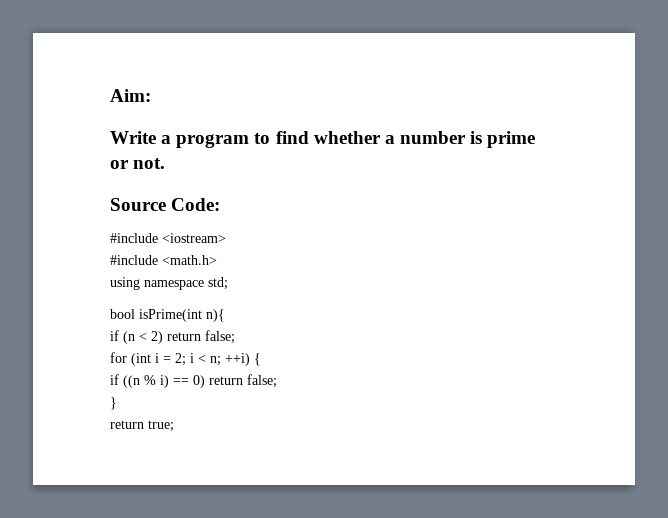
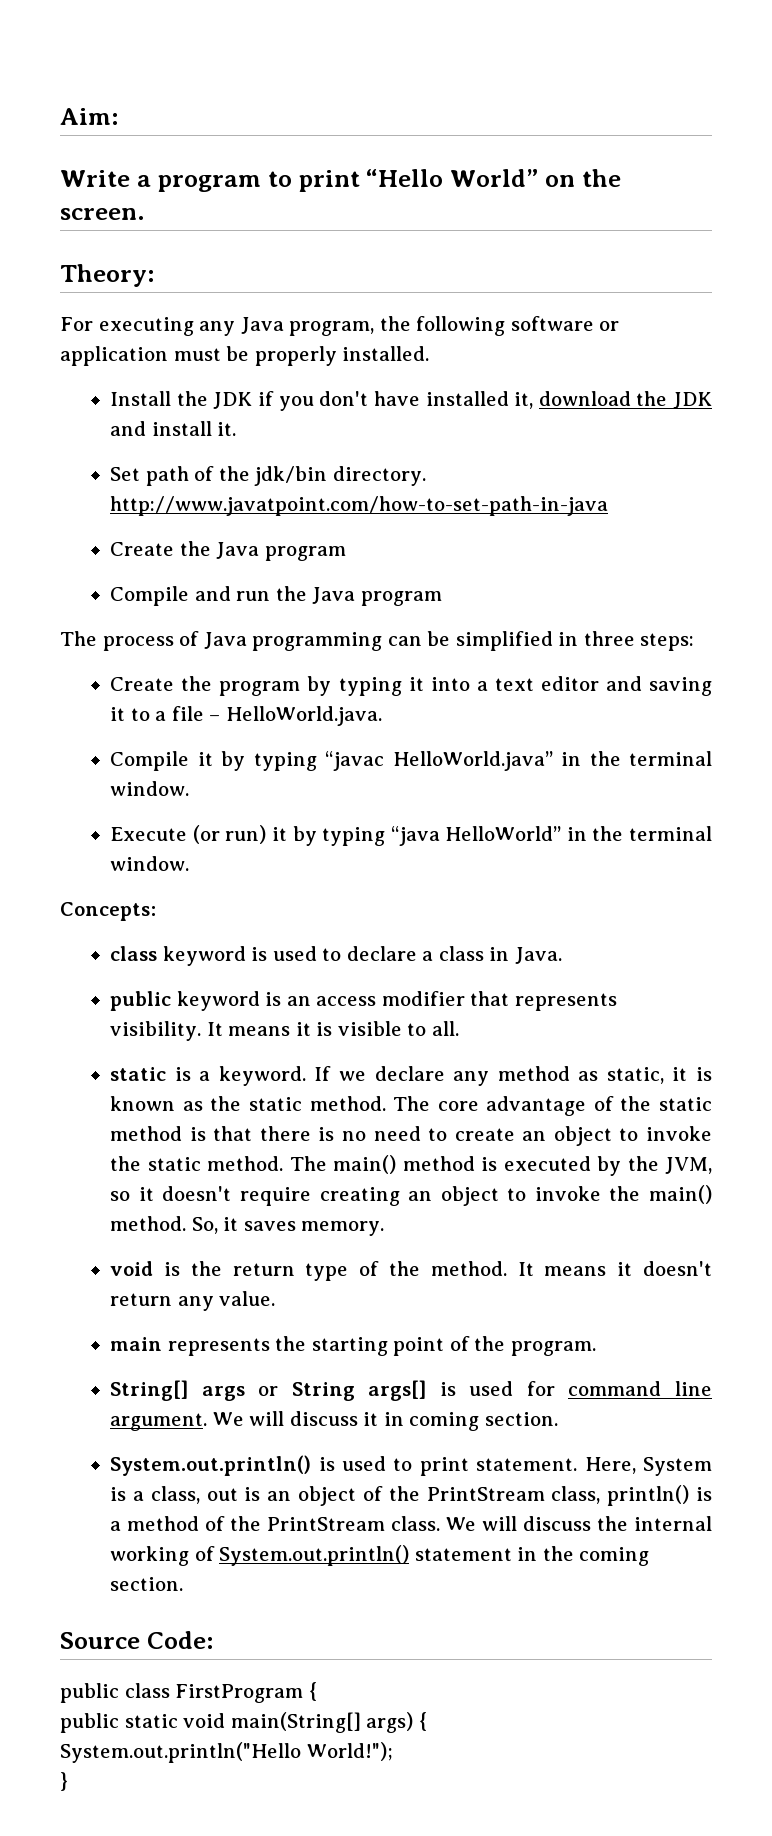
- Write a program to find whether a number is prime or not.
+ Write a program to print “Hello World” on the screen.
+ Theory:
+ For executing any Java program, the following software or application must be properly installed.
+ Install the JDK if you don't have installed it, download the JDK and install it.
+ Set path of the jdk/bin directory. http://www.javatpoint.com/how-to-set-path-in-java
+ Create the Java program
+ Compile and run the Java program
+ The process of Java programming can be simplified in three steps:
+ Create the program by typing it into a text editor and saving it to a file – HelloWorld.java.
+ Compile it by typing “javac HelloWorld.java” in the terminal window.
+ Execute (or run) it by typing “java HelloWorld” in the terminal window.
+ Concepts:
+ class keyword is used to declare a class in Java.
+ public keyword is an access modifier that represents visibility. It means it is visible to all.
+ static is a keyword. If we declare any method as static, it is known as the static method. The core advantage of the static method is that there is no need to create an object to invoke the static method. The main() method is executed by the JVM, so it doesn't require creating an object to invoke the main() method. So, it saves memory.
+ void is the return type of the method. It means it doesn't return any value.
+ main represents the starting point of the program.
+ String[] args or String args[] is used for command line argument. We will discuss it in coming section.
+ System.out.println() is used to print statement. Here, System is a class, out is an object of the PrintStream class, println() is a method of the PrintStream class. We will discuss the internal working of System.out.println() statement in the coming section.
  Source Code:
- #include <iostream>
- #include <math.h>
- using namespace std;
- bool isPrime(int n){
- if (n < 2) return false;
- for (int i = 2; i < n; ++i) {
- if ((n % i) == 0) return false;
+ public class FirstProgram {
+ public static void main(String[] args) {
+ System.out.println("Hello World!");
- return true;

